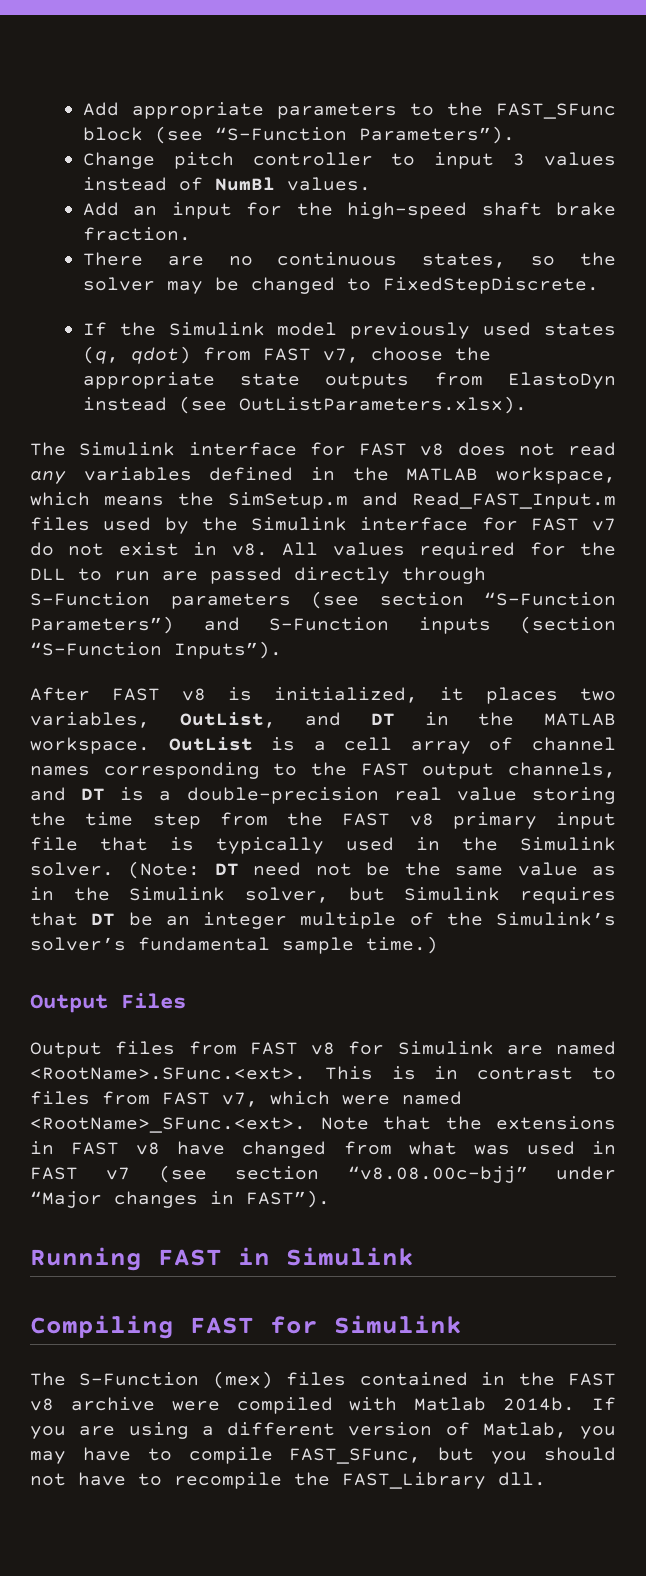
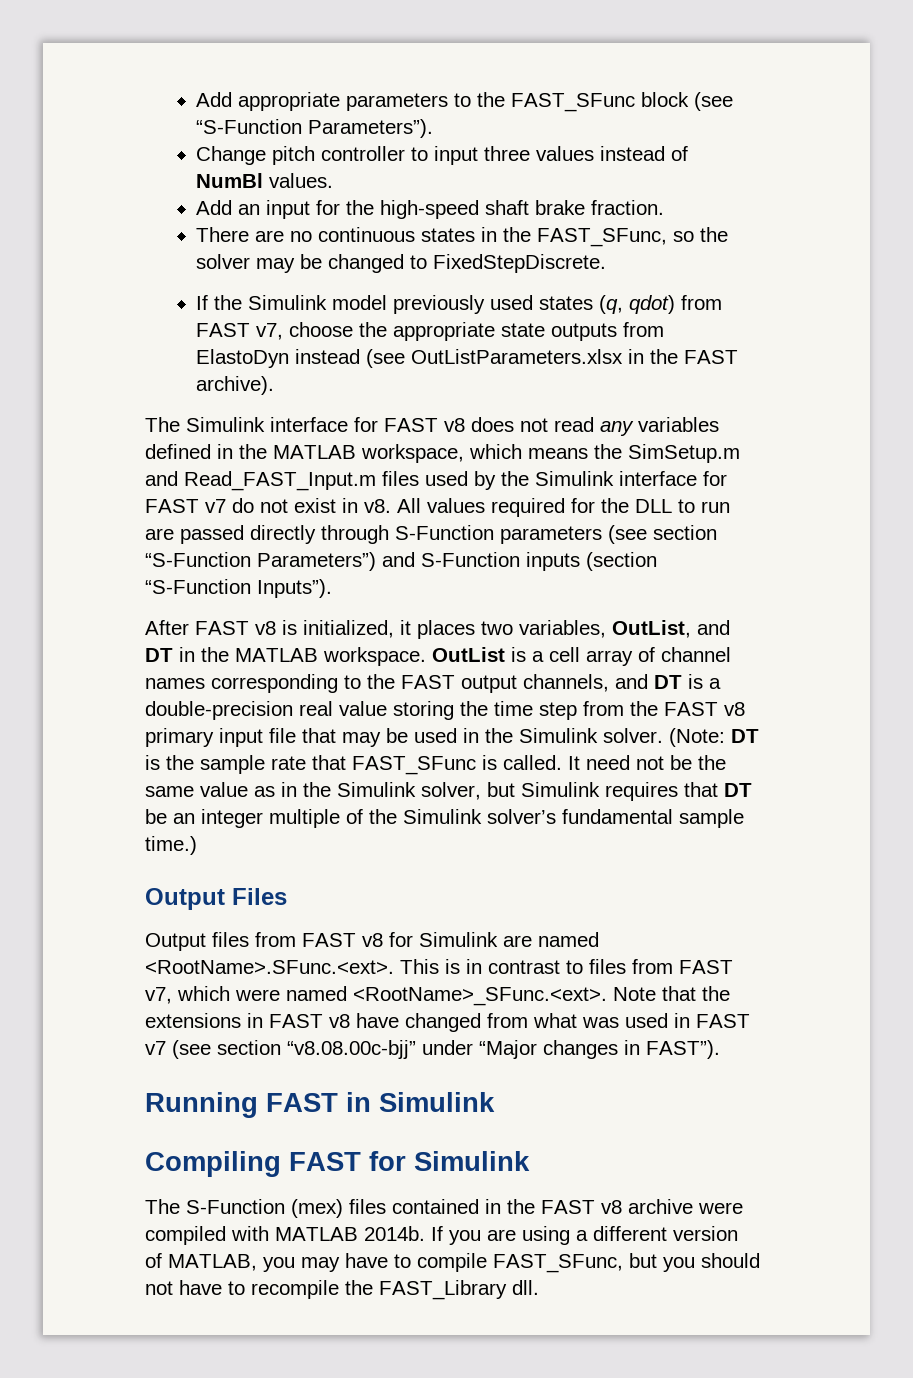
- Change pitch controller to input 3 values instead of NumBl values.
+ Change pitch controller to input three values instead of NumBl values.
- There are no continuous states, so the solver may be changed to FixedStepDiscrete.
+ There are no continuous states in the FAST_SFunc, so the solver may be changed to FixedStepDiscrete.
- If the Simulink model previously used states (q, qdot) from FAST v7, choose the appropriate state outputs from ElastoDyn instead (see OutListParameters.xlsx).
+ If the Simulink model previously used states (q, qdot) from FAST v7, choose the appropriate state outputs from ElastoDyn instead (see OutListParameters.xlsx in the FAST archive).
- OutList is a cell array of channel names corresponding to the FAST output channels, and DT is a double-precision real value storing the time step from the FAST v8 primary input file that is typically used in the Simulink solver.
+ OutList is a cell array of channel names corresponding to the FAST output channels, and DT is a double-precision real value storing the time step from the FAST v8 primary input file that may be used in the Simulink solver.
- (Note: DT need not be the same value as in the Simulink solver, but Simulink requires that DT be an integer multiple of the Simulink’s solver’s fundamental sample time.)
+ (Note: DT is the sample rate that FAST_SFunc is called. It need not be the same value as in the Simulink solver, but Simulink requires that DT be an integer multiple of the Simulink solver’s fundamental sample time.)
- The S-Function (mex) files contained in the FAST v8 archive were compiled with Matlab 2014b.
+ The S-Function (mex) files contained in the FAST v8 archive were compiled with MATLAB 2014b.
- If you are using a different version of Matlab, you may have to compile FAST_SFunc, but you should not have to recompile the FAST_Library dll.
+ If you are using a different version of MATLAB, you may have to compile FAST_SFunc, but you should not have to recompile the FAST_Library dll.

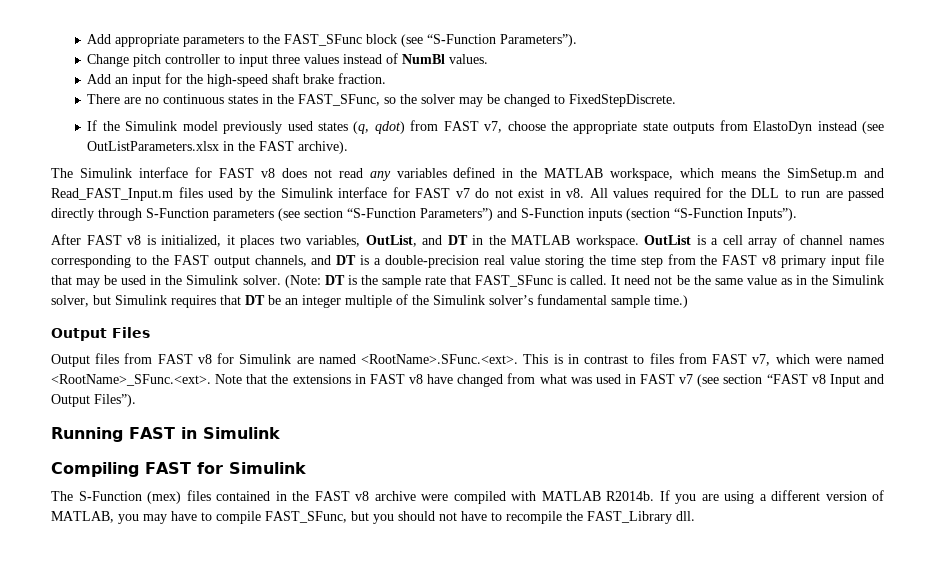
- Output files from FAST v8 for Simulink are named <RootName>.SFunc.<ext>. This is in contrast to files from FAST v7, which were named <RootName>_SFunc.<ext>. Note that the extensions in FAST v8 have changed from what was used in FAST v7 (see section “v8.08.00c-bjj” under “Major changes in FAST”).
+ Output files from FAST v8 for Simulink are named <RootName>.SFunc.<ext>. This is in contrast to files from FAST v7, which were named <RootName>_SFunc.<ext>. Note that the extensions in FAST v8 have changed from what was used in FAST v7 (see section “FAST v8 Input and Output Files”).
- The S-Function (mex) files contained in the FAST v8 archive were compiled with MATLAB 2014b.
+ The S-Function (mex) files contained in the FAST v8 archive were compiled with MATLAB R2014b.

